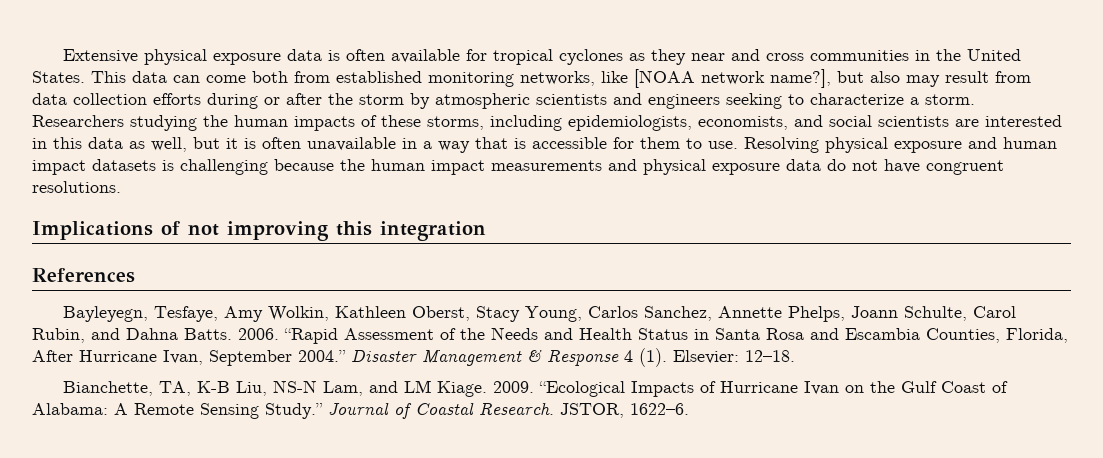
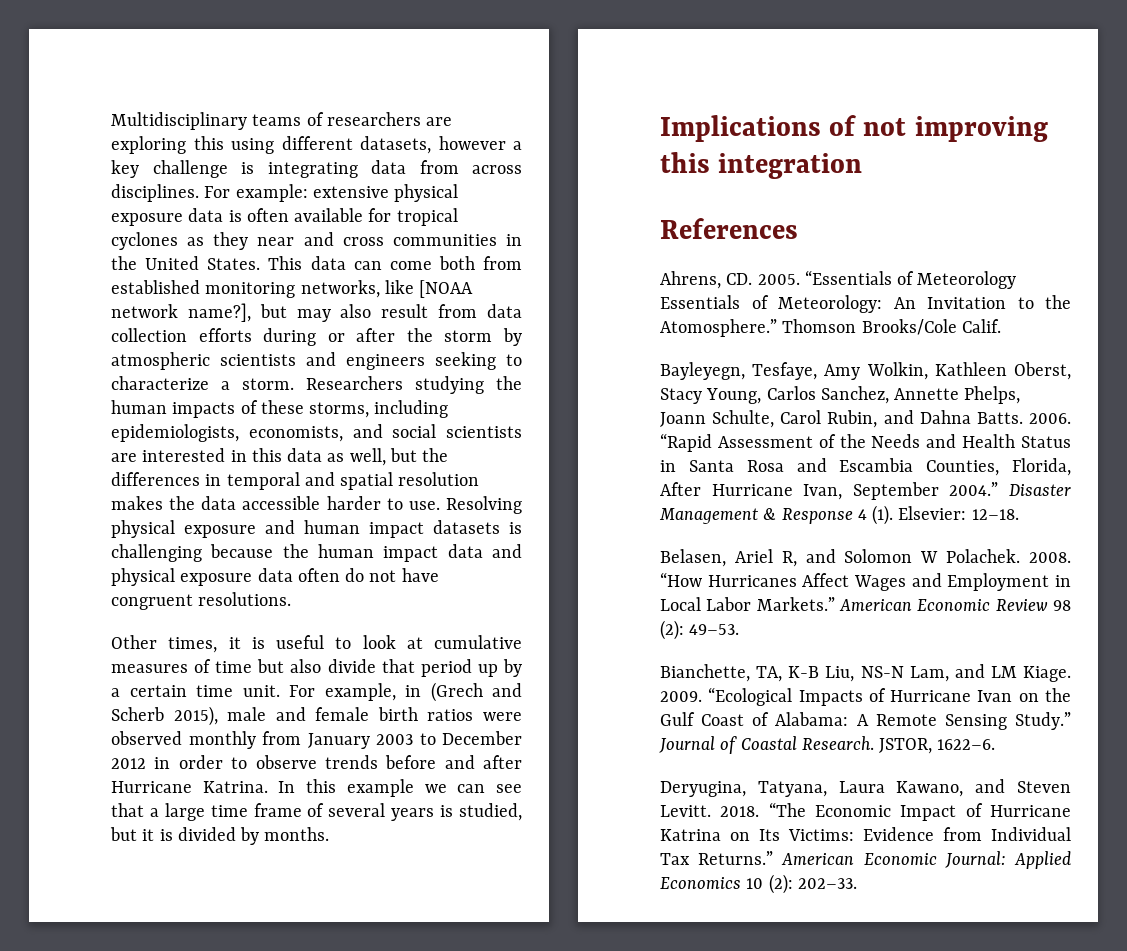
- Extensive physical exposure data is often available for tropical cyclones as they near and cross communities in the United States.
+ Multidisciplinary teams of researchers are exploring this using different datasets, however a key challenge is integrating data from across disciplines. For example: extensive physical exposure data is often available for tropical cyclones as they near and cross communities in the United States.
- This data can come both from established monitoring networks, like [NOAA network name?], but also may result from data collection efforts during or after the storm by atmospheric scientists and engineers seeking to characterize a storm.
+ This data can come both from established monitoring networks, like [NOAA network name?], but may also result from data collection efforts during or after the storm by atmospheric scientists and engineers seeking to characterize a storm.
- Researchers studying the human impacts of these storms, including epidemiologists, economists, and social scientists are interested in this data as well, but it is often unavailable in a way that is accessible for them to use.
+ Researchers studying the human impacts of these storms, including epidemiologists, economists, and social scientists are interested in this data as well, but the differences in temporal and spatial resolution makes the data accessible harder to use.
- Resolving physical exposure and human impact datasets is challenging because the human impact measurements and physical exposure data do not have congruent resolutions.
+ Resolving physical exposure and human impact datasets is challenging because the human impact data and physical exposure data often do not have congruent resolutions.
+ Other times, it is useful to look at cumulative measures of time but also divide that period up by a certain time unit. For example, in (Grech and Scherb 2015), male and female birth ratios were observed monthly from January 2003 to December 2012 in order to observe trends before and after Hurricane Katrina. In this example we can see that a large time frame of several years is studied, but it is divided by months.
+ Ahrens, CD. 2005. “Essentials of Meteorology Essentials of Meteorology: An Invitation to the Atomosphere.” Thomson Brooks/Cole Calif.
+ Belasen, Ariel R, and Solomon W Polachek. 2008. “How Hurricanes Affect Wages and Employment in Local Labor Markets.” American Economic Review 98 (2): 49–53.
+ Deryugina, Tatyana, Laura Kawano, and Steven Levitt. 2018. “The Economic Impact of Hurricane Katrina on Its Victims: Evidence from Individual Tax Returns.” American Economic Journal: Applied Economics 10 (2): 202–33.

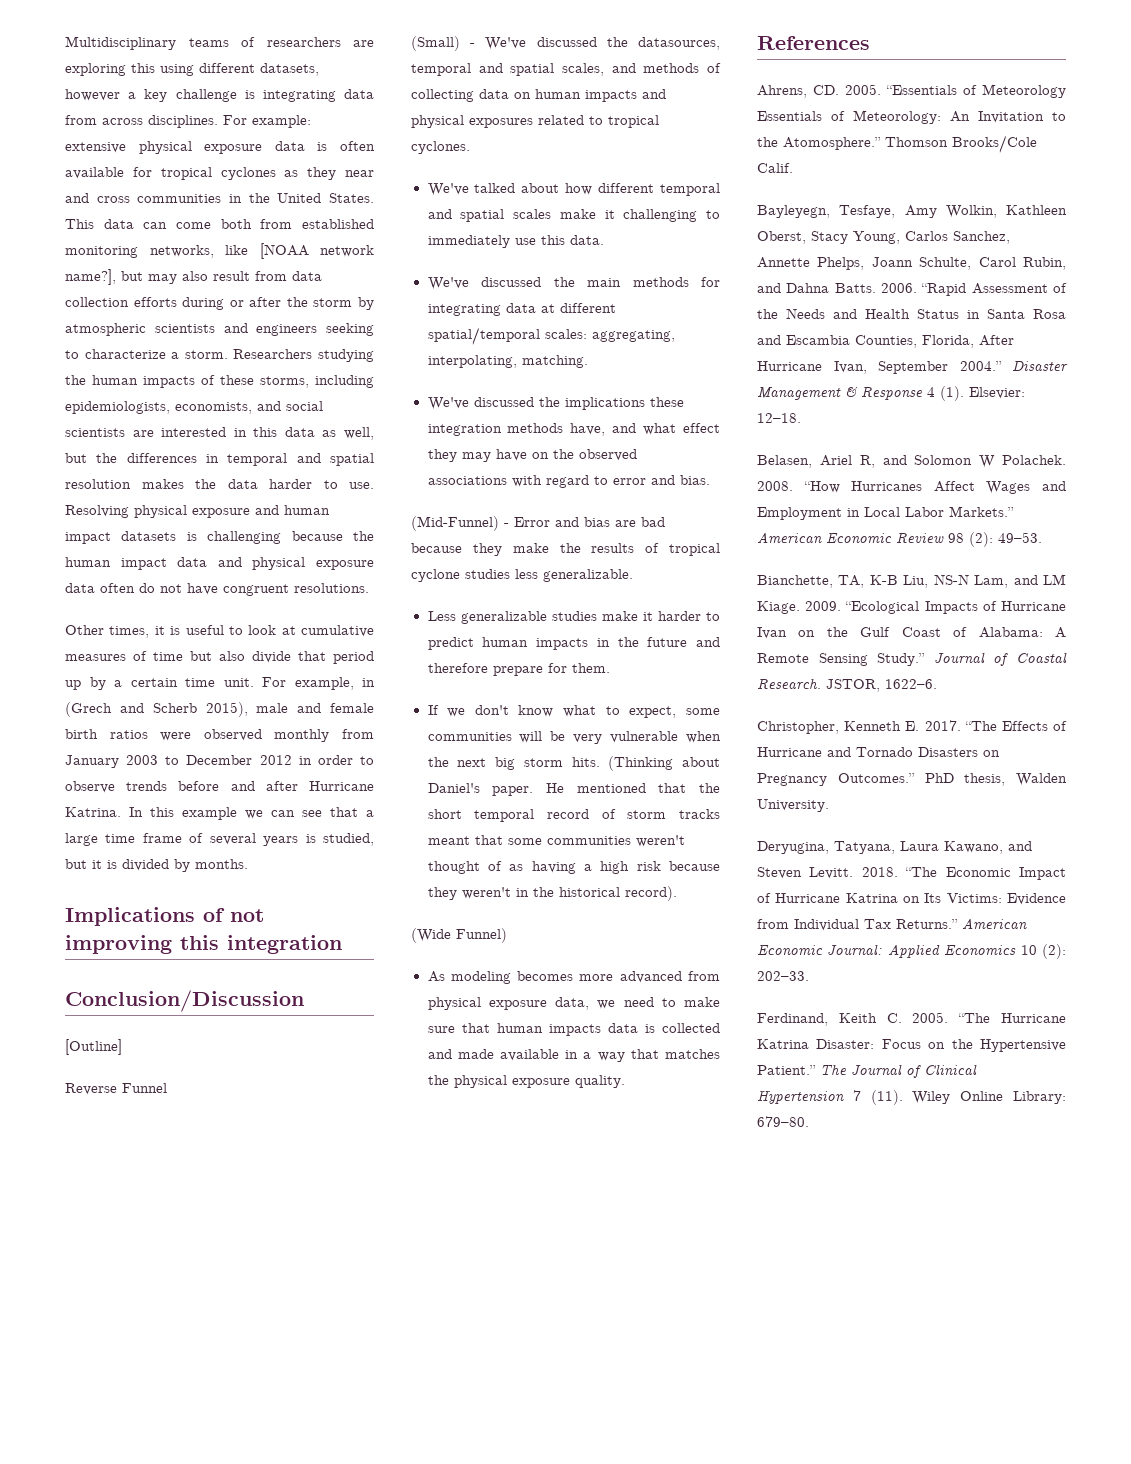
- Researchers studying the human impacts of these storms, including epidemiologists, economists, and social scientists are interested in this data as well, but the differences in temporal and spatial resolution makes the data accessible harder to use.
+ Researchers studying the human impacts of these storms, including epidemiologists, economists, and social scientists are interested in this data as well, but the differences in temporal and spatial resolution makes the data harder to use.
+ Conclusion/Discussion
+ [Outline]
+ Reverse Funnel
+ (Small) - We've discussed the datasources, temporal and spatial scales, and methods of collecting data on human impacts and physical exposures related to tropical cyclones.
+ We've talked about how different temporal and spatial scales make it challenging to immediately use this data.
+ We've discussed the main methods for integrating data at different spatial/temporal scales: aggregating, interpolating, matching.
+ We've discussed the implications these integration methods have, and what effect they may have on the observed associations with regard to error and bias.
+ (Mid-Funnel) - Error and bias are bad because they make the results of tropical cyclone studies less generalizable.
+ Less generalizable studies make it harder to predict human impacts in the future and therefore prepare for them.
+ If we don't know what to expect, some communities will be very vulnerable when the next big storm hits. (Thinking about Daniel's paper. He mentioned that the short temporal record of storm tracks meant that some communities weren't thought of as having a high risk because they weren't in the historical record).
+ (Wide Funnel)
+ As modeling becomes more advanced from physical exposure data, we need to make sure that human impacts data is collected and made available in a way that matches the physical exposure quality.
+ Christopher, Kenneth E. 2017. “The Effects of Hurricane and Tornado Disasters on Pregnancy Outcomes.” PhD thesis, Walden University.
+ Ferdinand, Keith C. 2005. “The Hurricane Katrina Disaster: Focus on the Hypertensive Patient.” The Journal of Clinical Hypertension 7 (11). Wiley Online Library: 679–80.

